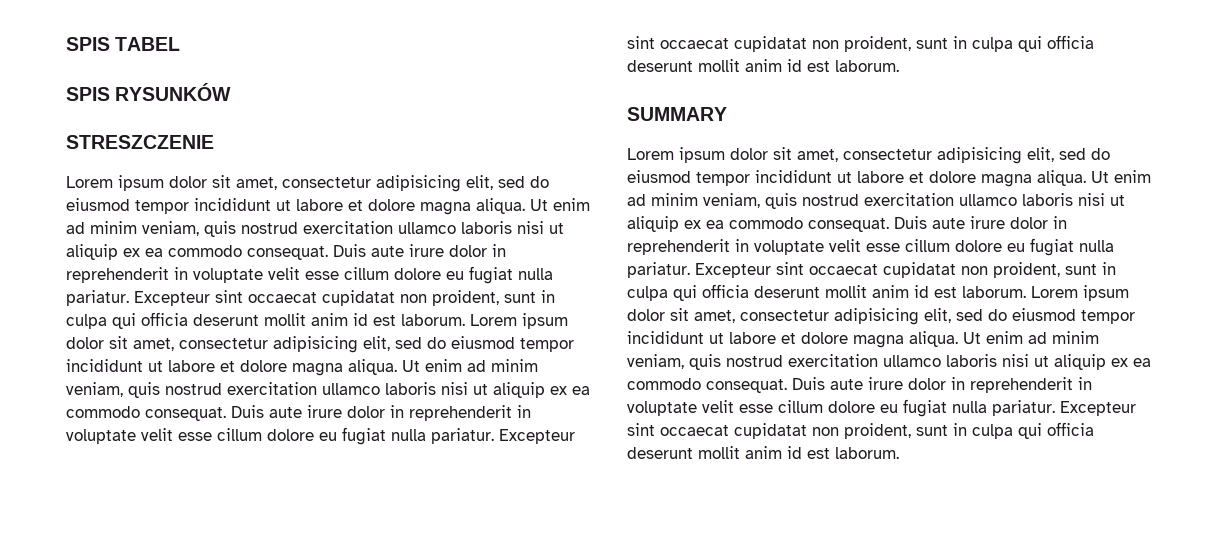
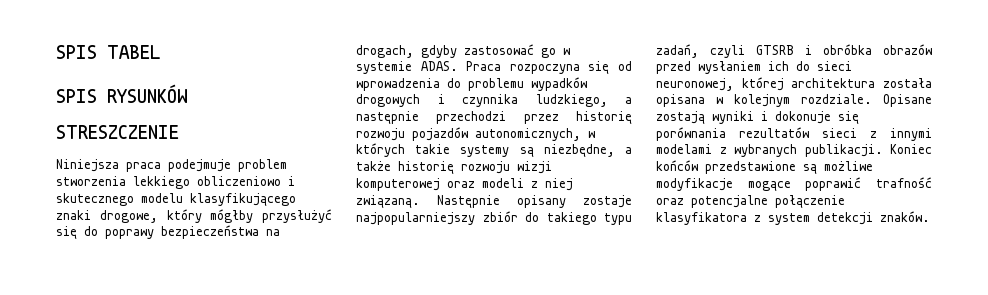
  STRESZCZENIE
- Lorem ipsum dolor sit amet, consectetur adipisicing elit, sed do eiusmod tempor incididunt ut labore et dolore magna aliqua. Ut enim ad minim veniam, quis nostrud exercitation ullamco laboris nisi ut aliquip ex ea commodo consequat. Duis aute irure dolor in reprehenderit in voluptate velit esse cillum dolore eu fugiat nulla pariatur. Excepteur sint occaecat cupidatat non proident, sunt in culpa qui officia deserunt mollit anim id est laborum. Lorem ipsum dolor sit amet, consectetur adipisicing elit, sed do eiusmod tempor incididunt ut labore et dolore magna aliqua. Ut enim ad minim veniam, quis nostrud exercitation ullamco laboris nisi ut aliquip ex ea commodo consequat. Duis aute irure dolor in reprehenderit in voluptate velit esse cillum dolore eu fugiat nulla pariatur. Excepteur sint occaecat cupidatat non proident, sunt in culpa qui officia deserunt mollit anim id est laborum.
- SUMMARY
- Lorem ipsum dolor sit amet, consectetur adipisicing elit, sed do eiusmod tempor incididunt ut labore et dolore magna aliqua. Ut enim ad minim veniam, quis nostrud exercitation ullamco laboris nisi ut aliquip ex ea commodo consequat. Duis aute irure dolor in reprehenderit in voluptate velit esse cillum dolore eu fugiat nulla pariatur. Excepteur sint occaecat cupidatat non proident, sunt in culpa qui officia deserunt mollit anim id est laborum. Lorem ipsum dolor sit amet, consectetur adipisicing elit, sed do eiusmod tempor incididunt ut labore et dolore magna aliqua. Ut enim ad minim veniam, quis nostrud exercitation ullamco laboris nisi ut aliquip ex ea commodo consequat. Duis aute irure dolor in reprehenderit in voluptate velit esse cillum dolore eu fugiat nulla pariatur. Excepteur sint occaecat cupidatat non proident, sunt in culpa qui officia deserunt mollit anim id est laborum.
+ Niniejsza praca podejmuje problem stworzenia lekkiego obliczeniowo i skutecznego modelu klasyfikującego znaki drogowe, który mógłby przysłużyć się do poprawy bezpieczeństwa na drogach, gdyby zastosować go w systemie ADAS. Praca rozpoczyna się od wprowadzenia do problemu wypadków drogowych i czynnika ludzkiego, a następnie przechodzi przez historię rozwoju pojazdów autonomicznych, w których takie systemy są niezbędne, a także historię rozwoju wizji komputerowej oraz modeli z niej związaną. Następnie opisany zostaje najpopularniejszy zbiór do takiego typu zadań, czyli GTSRB i obróbka obrazów przed wysłaniem ich do sieci neuronowej, której architektura została opisana w kolejnym rozdziale. Opisane zostają wyniki i dokonuje się porównania rezultatów sieci z innymi modelami z wybranych publikacji. Koniec końców przedstawione są możliwe modyfikacje mogące poprawić trafność oraz potencjalne połączenie klasyfikatora z system detekcji znaków.

